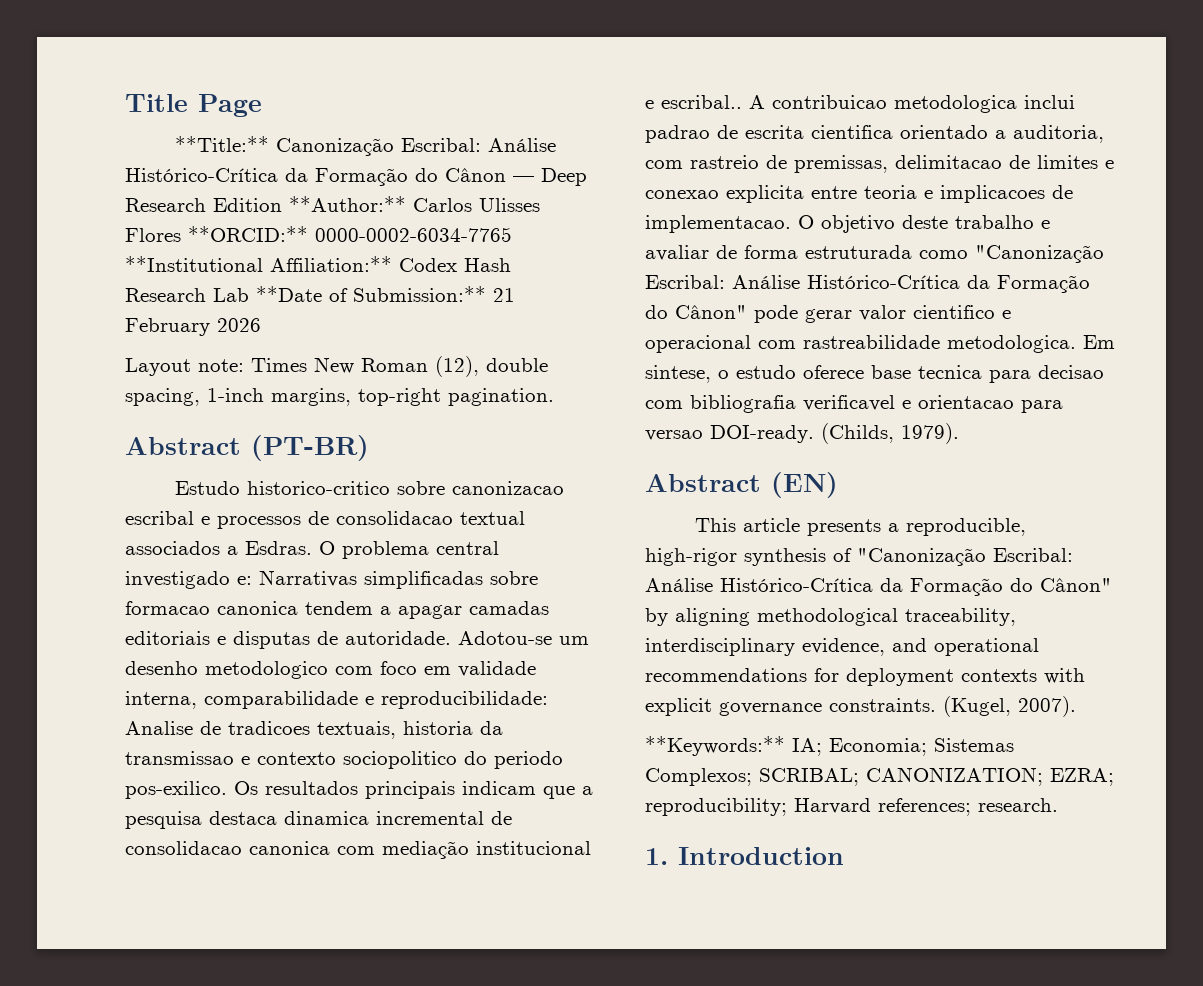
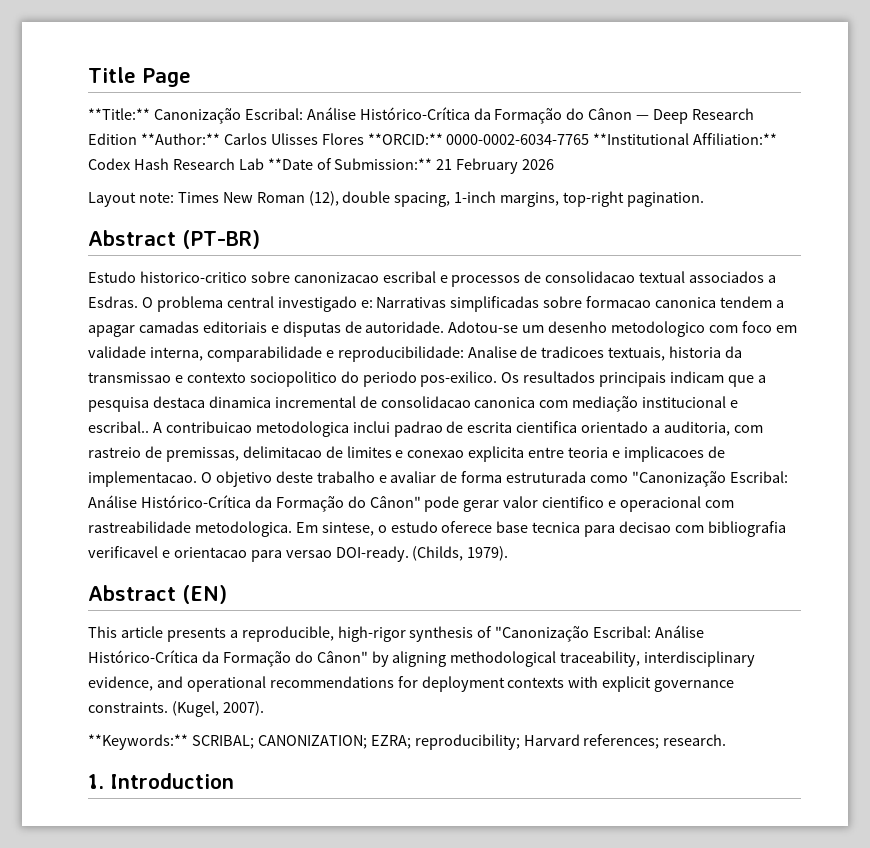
- **Keywords:** IA; Economia; Sistemas Complexos; SCRIBAL; CANONIZATION; EZRA; reproducibility; Harvard references; research.
+ **Keywords:** SCRIBAL; CANONIZATION; EZRA; reproducibility; Harvard references; research.

